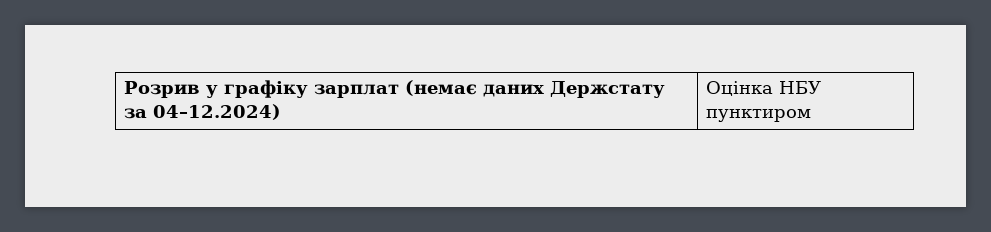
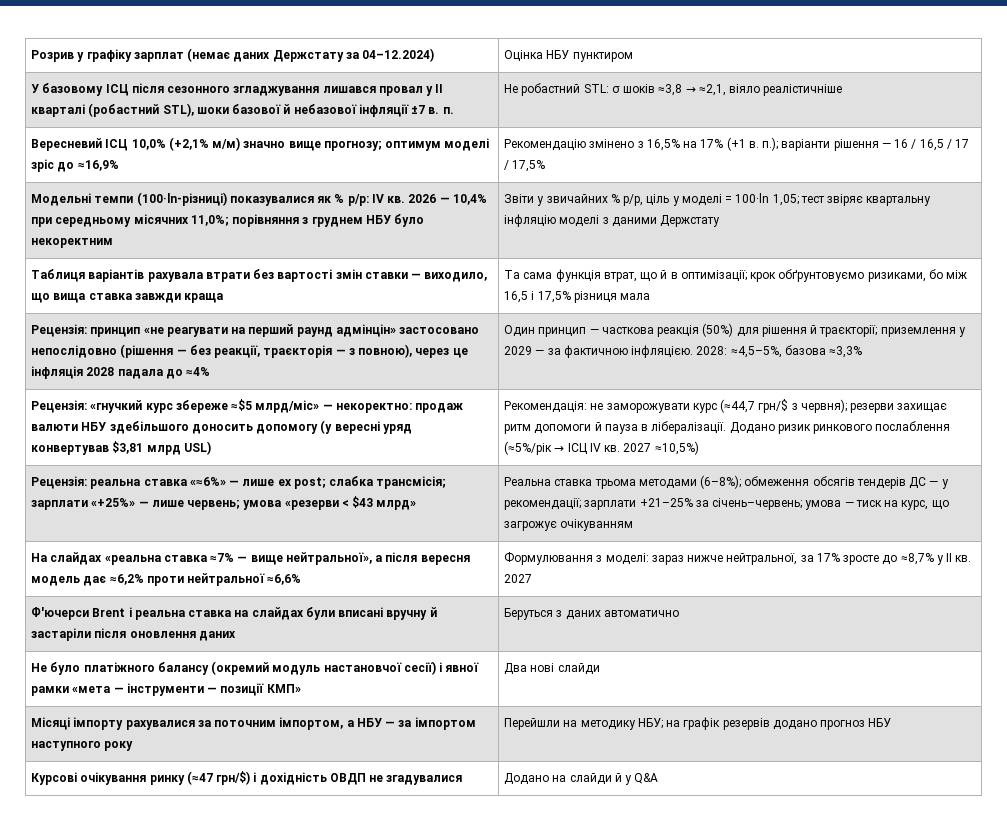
+ У базовому ІСЦ після сезонного згладжування лишався провал у II кварталі (робастний STL), шоки базової й небазової інфляції ±7 в. п. | Не робастний STL: σ шоків ≈3,8 → ≈2,1, віяло реалістичніше
+ Вересневий ІСЦ 10,0% (+2,1% м/м) значно вище прогнозу; оптимум моделі зріс до ≈16,9% | Рекомендацію змінено з 16,5% на 17% (+1 в. п.); варіанти рішення — 16 / 16,5 / 17 / 17,5%
+ Модельні темпи (100·ln-різниці) показувалися як % р/р: IV кв. 2026 — 10,4% при середньому місячних 11,0%; порівняння з груднем НБУ було некоректним | Звіти у звичайних % р/р, ціль у моделі = 100·ln 1,05; тест звіряє квартальну інфляцію моделі з даними Держстату
+ Таблиця варіантів рахувала втрати без вартості змін ставки — виходило, що вища ставка завжди краща | Та сама функція втрат, що й в оптимізації; крок обґрунтовуємо ризиками, бо між 16,5 і 17,5% різниця мала
+ Рецензія: принцип «не реагувати на перший раунд адмінцін» застосовано непослідовно (рішення — без реакції, траєкторія — з повною), через це інфляція 2028 падала до ≈4% | Один принцип — часткова реакція (50%) для рішення й траєкторії; приземлення у 2029 — за фактичною інфляцією. 2028: ≈4,5–5%, базова ≈3,3%
+ Рецензія: «гнучкий курс збереже ≈$5 млрд/міс» — некоректно: продаж валюти НБУ здебільшого доносить допомогу (у вересні уряд конвертував $3,81 млрд USL) | Рекомендація: не заморожувати курс (≈44,7 грн/$ з червня); резерви захищає ритм допомоги й пауза в лібералізації. Додано ризик ринкового послаблення (≈5%/рік → ІСЦ IV кв. 2027 ≈10,5%)
+ Рецензія: реальна ставка «≈6%» — лише ex post; слабка трансмісія; зарплати «+25%» — лише червень; умова «резерви < $43 млрд» | Реальна ставка трьома методами (6–8%); обмеження обсягів тендерів ДС — у рекомендації; зарплати +21–25% за січень–червень; умова — тиск на курс, що загрожує очікуванням
+ На слайдах «реальна ставка ≈7% — вище нейтральної», а після вересня модель дає ≈6,2% проти нейтральної ≈6,6% | Формулювання з моделі: зараз нижче нейтральної, за 17% зросте до ≈8,7% у II кв. 2027
+ Ф'ючерси Brent і реальна ставка на слайдах були вписані вручну й застаріли після оновлення даних | Беруться з даних автоматично
+ Не було платіжного балансу (окремий модуль настановчої сесії) і явної рамки «мета — інструменти — позиції КМП» | Два нові слайди
+ Місяці імпорту рахувалися за поточним імпортом, а НБУ — за імпортом наступного року | Перейшли на методику НБУ; на графік резервів додано прогноз НБУ
+ Курсові очікування ринку (≈47 грн/$) і дохідність ОВДП не згадувалися | Додано на слайди й у Q&A

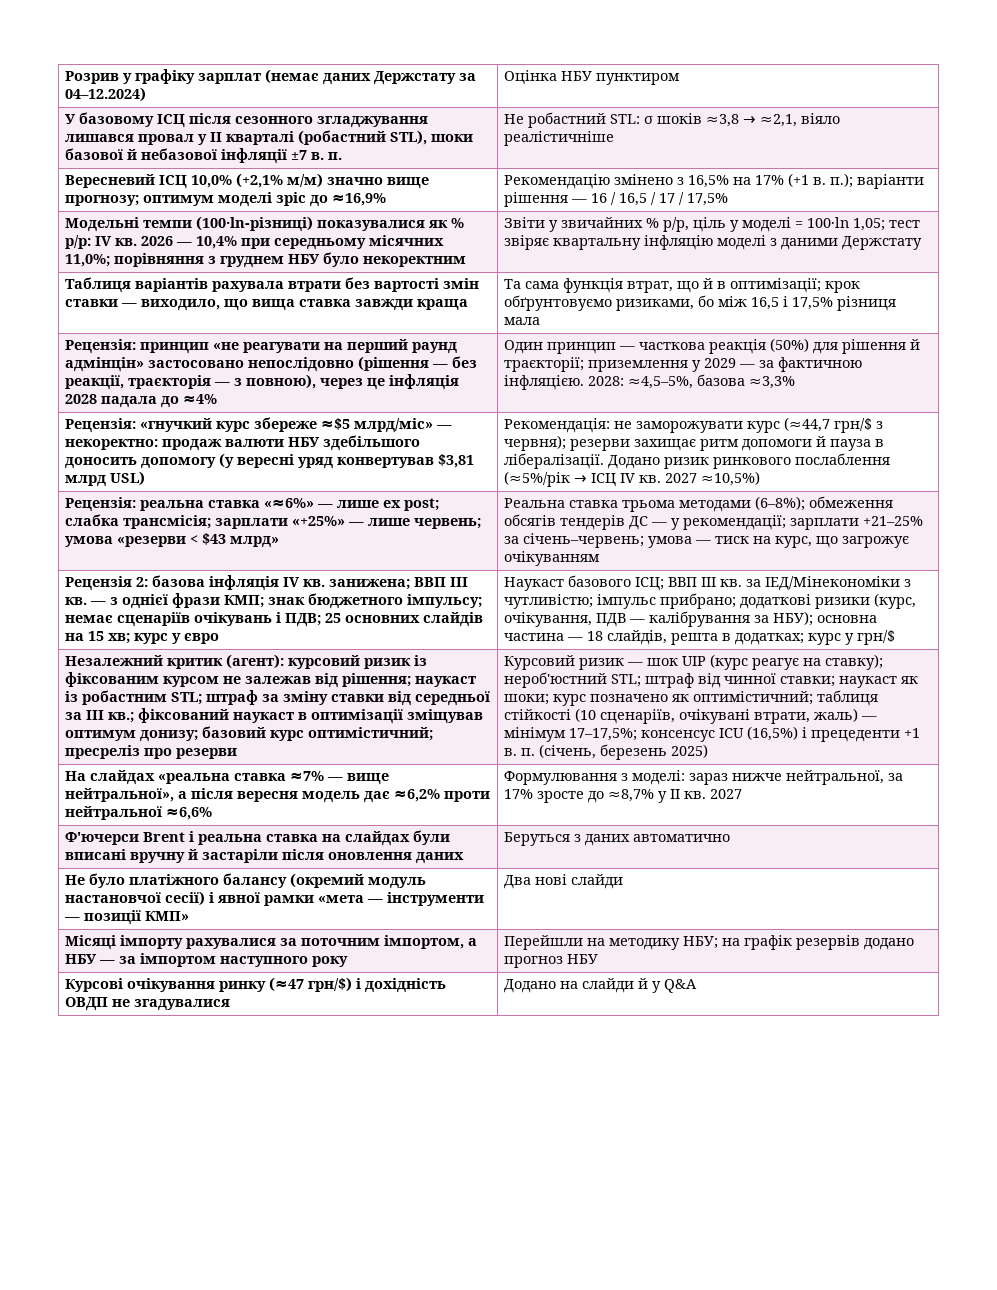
+ Рецензія 2: базова інфляція IV кв. занижена; ВВП III кв. — з однієї фрази КМП; знак бюджетного імпульсу; немає сценаріїв очікувань і ПДВ; 25 основних слайдів на 15 хв; курс у євро | Наукаст базового ІСЦ; ВВП III кв. за ІЕД/Мінекономіки з чутливістю; імпульс прибрано; додаткові ризики (курс, очікування, ПДВ — калібрування за НБУ); основна частина — 18 слайдів, решта в додатках; курс у грн/$
+ Незалежний критик (агент): курсовий ризик із фіксованим курсом не залежав від рішення; наукаст із робастним STL; штраф за зміну ставки від середньої за III кв.; фіксований наукаст в оптимізації зміщував оптимум донизу; базовий курс оптимістичний; пресреліз про резерви | Курсовий ризик — шок UIP (курс реагує на ставку); нероб'юстний STL; штраф від чинної ставки; наукаст як шоки; курс позначено як оптимістичний; таблиця стійкості (10 сценаріїв, очікувані втрати, жаль) — мінімум 17–17,5%; консенсус ICU (16,5%) і прецеденти +1 в. п. (січень, березень 2025)

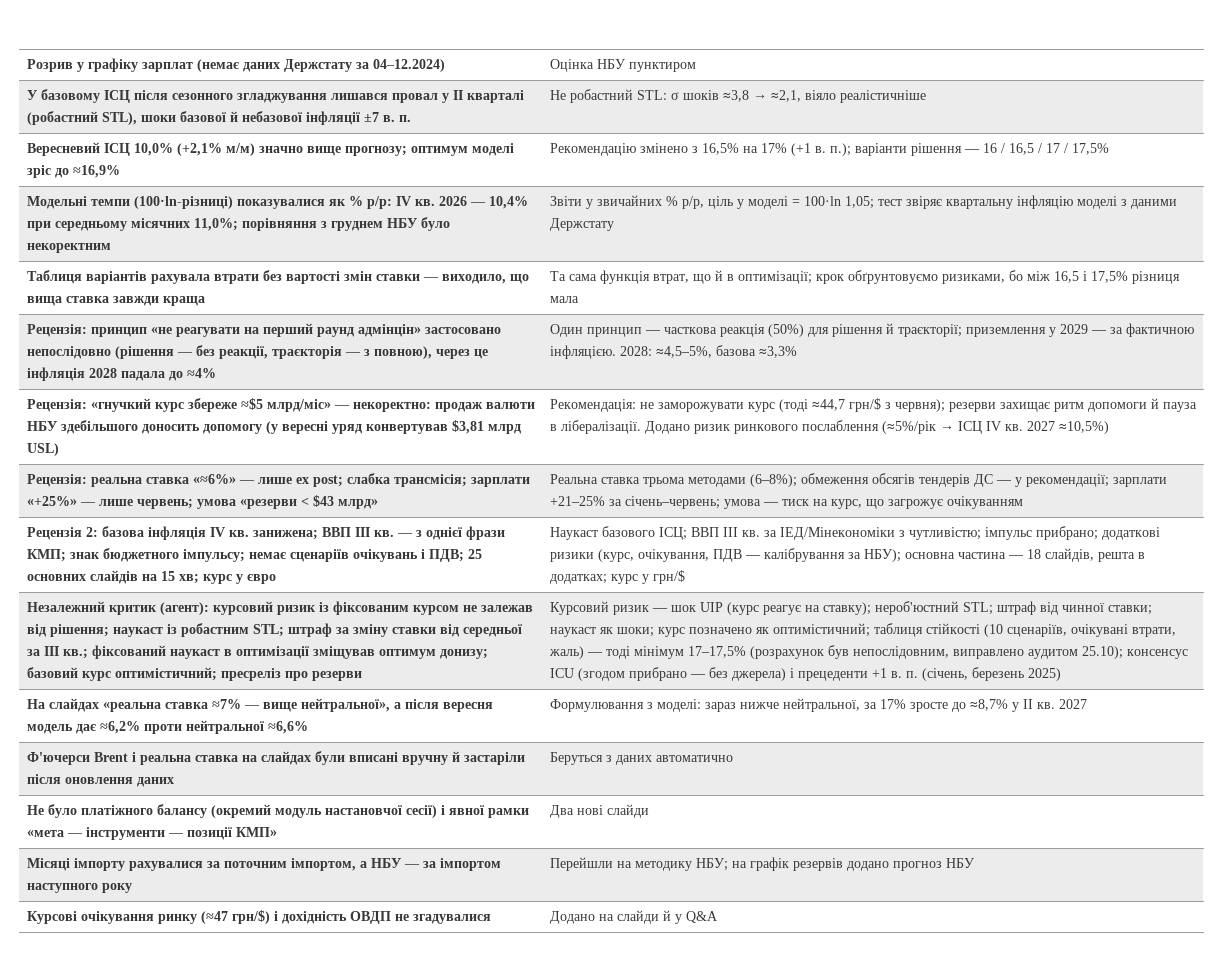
- Рекомендація: не заморожувати курс (≈44,7 грн/$ з червня); резерви захищає ритм допомоги й пауза в лібералізації.
+ Рекомендація: не заморожувати курс (тоді ≈44,7 грн/$ з червня); резерви захищає ритм допомоги й пауза в лібералізації.
- Курсовий ризик — шок UIP (курс реагує на ставку); нероб'юстний STL; штраф від чинної ставки; наукаст як шоки; курс позначено як оптимістичний; таблиця стійкості (10 сценаріїв, очікувані втрати, жаль) — мінімум 17–17,5%; консенсус ICU (16,5%) і прецеденти +1 в. п. (січень, березень 2025)
+ Курсовий ризик — шок UIP (курс реагує на ставку); нероб'юстний STL; штраф від чинної ставки; наукаст як шоки; курс позначено як оптимістичний; таблиця стійкості (10 сценаріїв, очікувані втрати, жаль) — тоді мінімум 17–17,5% (розрахунок був непослідовним, виправлено аудитом 25.10); консенсус ICU (згодом прибрано — без джерела) і прецеденти +1 в. п. (січень, березень 2025)

